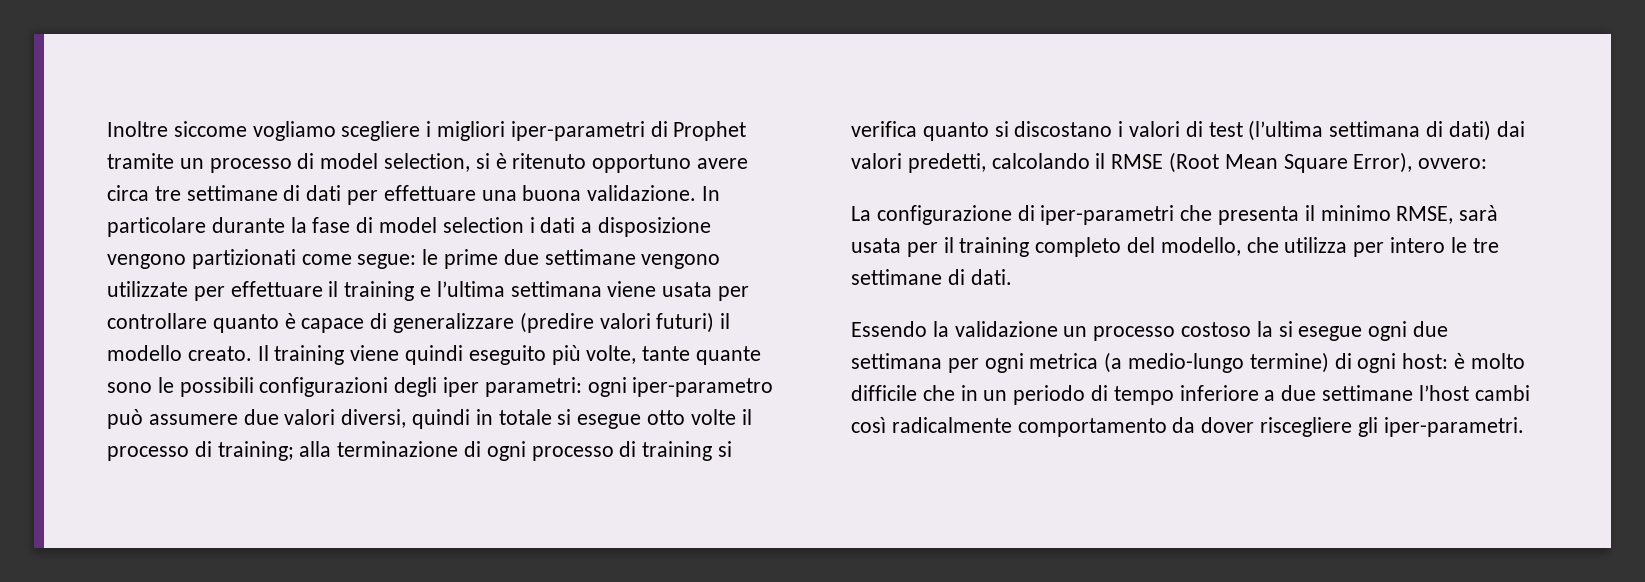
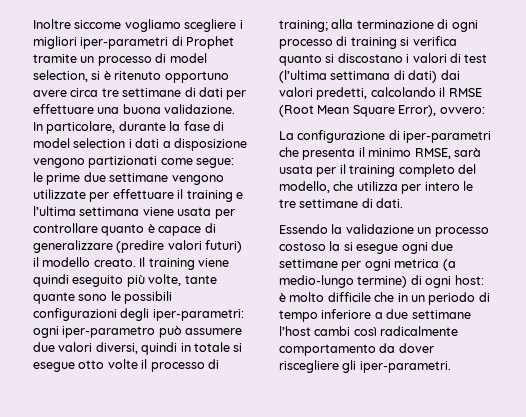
- In particolare durante la fase di model selection i dati a disposizione vengono partizionati come segue: le prime due settimane vengono utilizzate per effettuare il training e l’ultima settimana viene usata per controllare quanto è capace di generalizzare (predire valori futuri) il modello creato.
+ In particolare, durante la fase di model selection i dati a disposizione vengono partizionati come segue: le prime due settimane vengono utilizzate per effettuare il training e l’ultima settimana viene usata per controllare quanto è capace di generalizzare (predire valori futuri) il modello creato.
- Il training viene quindi eseguito più volte, tante quante sono le possibili configurazioni degli iper parametri:
+ Il training viene quindi eseguito più volte, tante quante sono le possibili configurazioni degli iper-parametri:
- Essendo la validazione un processo costoso la si esegue ogni due settimana per ogni metrica (a medio-lungo termine) di ogni host: è molto difficile che in un periodo di tempo inferiore a due settimane l’host cambi così radicalmente comportamento da dover riscegliere gli iper-parametri.
+ Essendo la validazione un processo costoso la si esegue ogni due settimane per ogni metrica (a medio-lungo termine) di ogni host: è molto difficile che in un periodo di tempo inferiore a due settimane l’host cambi così radicalmente comportamento da dover riscegliere gli iper-parametri.

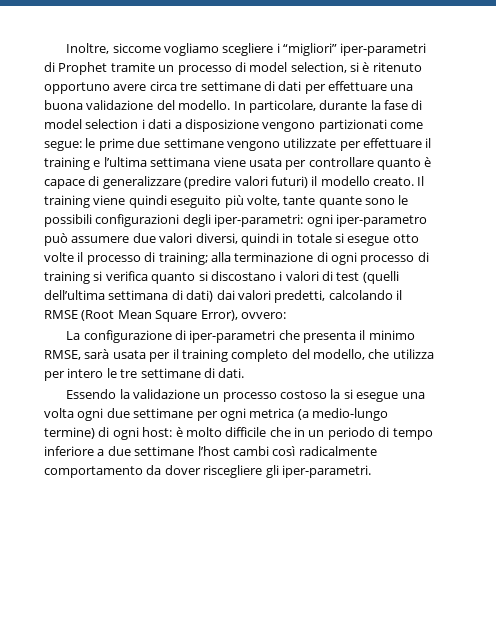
- Inoltre siccome vogliamo scegliere i migliori iper-parametri di Prophet tramite un processo di model selection, si è ritenuto opportuno avere circa tre settimane di dati per effettuare una buona validazione.
+ Inoltre, siccome vogliamo scegliere i “migliori” iper-parametri di Prophet tramite un processo di model selection, si è ritenuto opportuno avere circa tre settimane di dati per effettuare una buona validazione del modello.
- alla terminazione di ogni processo di training si verifica quanto si discostano i valori di test (l’ultima settimana di dati) dai valori predetti, calcolando il RMSE (Root Mean Square Error), ovvero:
+ alla terminazione di ogni processo di training si verifica quanto si discostano i valori di test (quelli dell’ultima settimana di dati) dai valori predetti, calcolando il RMSE (Root Mean Square Error), ovvero:
- Essendo la validazione un processo costoso la si esegue ogni due settimane per ogni metrica (a medio-lungo termine) di ogni host: è molto difficile che in un periodo di tempo inferiore a due settimane l’host cambi così radicalmente comportamento da dover riscegliere gli iper-parametri.
+ Essendo la validazione un processo costoso la si esegue una volta ogni due settimane per ogni metrica (a medio-lungo termine) di ogni host: è molto difficile che in un periodo di tempo inferiore a due settimane l’host cambi così radicalmente comportamento da dover riscegliere gli iper-parametri.

